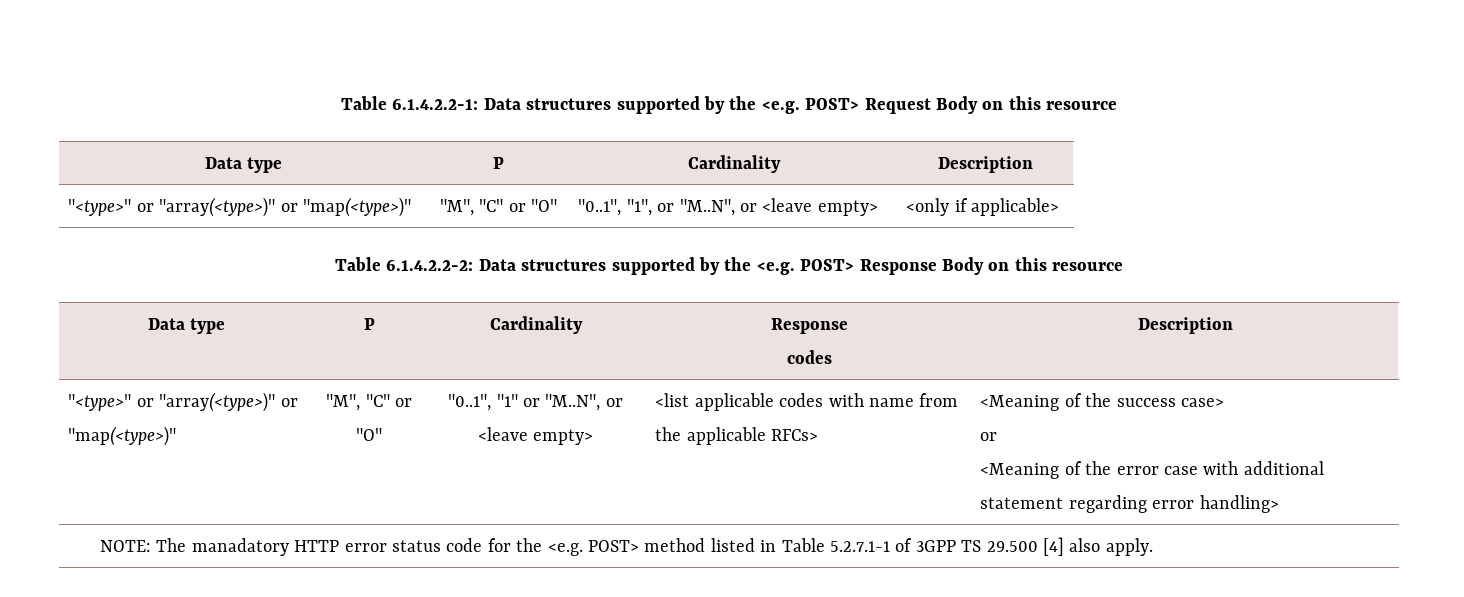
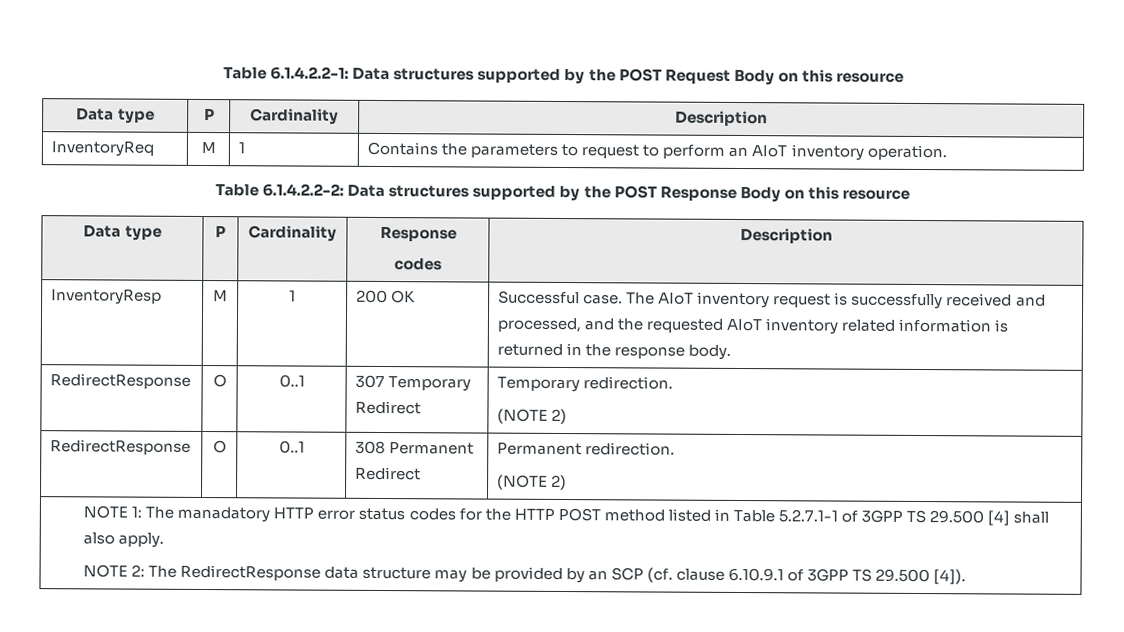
- Table 6.1.4.2.2-1: Data structures supported by the <e.g. POST> Request Body on this resource
+ Table 6.1.4.2.2-1: Data structures supported by the POST Request Body on this resource
- "<type>" or "array(<type>)" or "map(<type>)" | "M", "C" or "O" | "0..1", "1", or "M..N", or <leave empty> | <only if applicable>
+ InventoryReq | M | 1 | Contains the parameters to request to perform an AIoT inventory operation.
- Table 6.1.4.2.2-2: Data structures supported by the <e.g. POST> Response Body on this resource
+ Table 6.1.4.2.2-2: Data structures supported by the POST Response Body on this resource
- "<type>" or "array(<type>)" or "map(<type>)" | "M", "C" or "O" | "0..1", "1" or "M..N", or <leave empty> | <list applicable codes with name from the applicable RFCs> | <Meaning of the success case>
- or
- <Meaning of the error case with additional statement regarding error handling>
- NOTE: The manadatory HTTP error status code for the <e.g. POST> method listed in Table 5.2.7.1-1 of 3GPP TS 29.500 [4] also apply.
+ InventoryResp | M | 1 | 200 OK | Successful case. The AIoT inventory request is successfully received and processed, and the requested AIoT inventory related information is returned in the response body.
+ RedirectResponse | O | 0..1 | 307 Temporary Redirect | Temporary redirection.
+ (NOTE 2)
+ RedirectResponse | O | 0..1 | 308 Permanent Redirect | Permanent redirection.
+ (NOTE 2)
+ NOTE 1: The manadatory HTTP error status codes for the HTTP POST method listed in Table 5.2.7.1-1 of 3GPP TS 29.500 [4] shall also apply.
+ NOTE 2: The RedirectResponse data structure may be provided by an SCP (cf. clause 6.10.9.1 of 3GPP TS 29.500 [4]).

